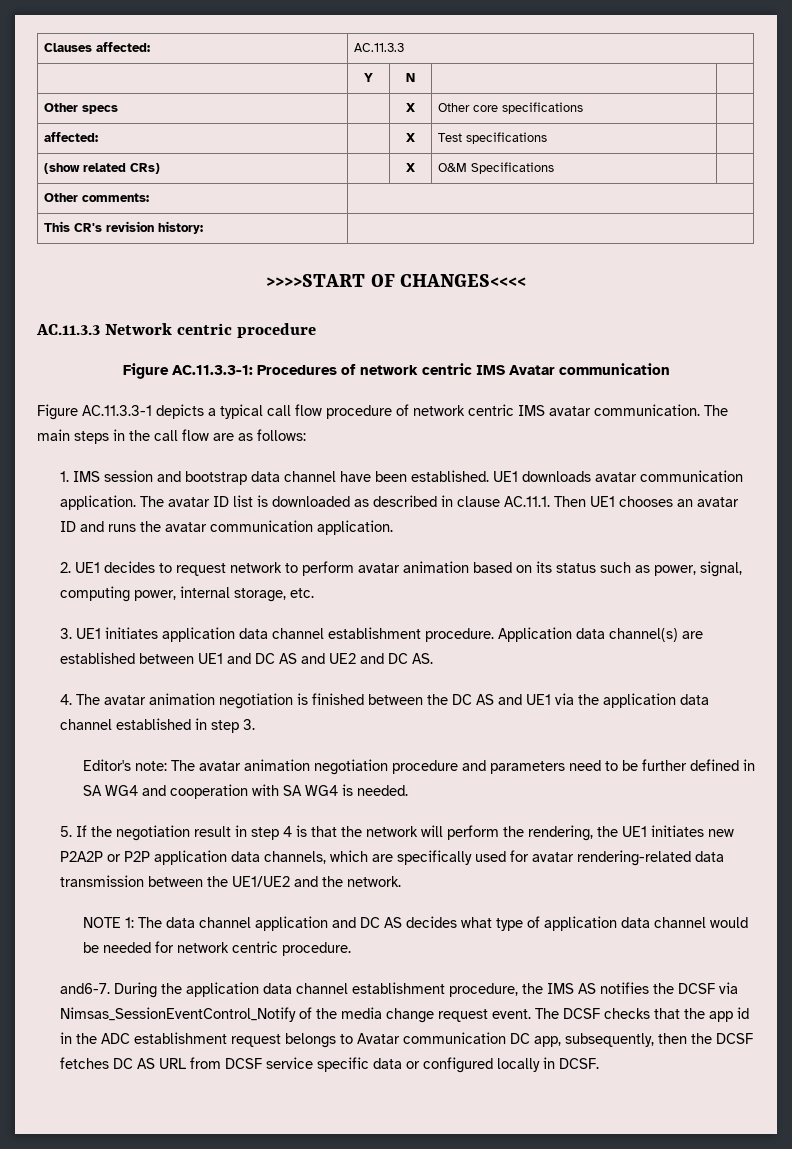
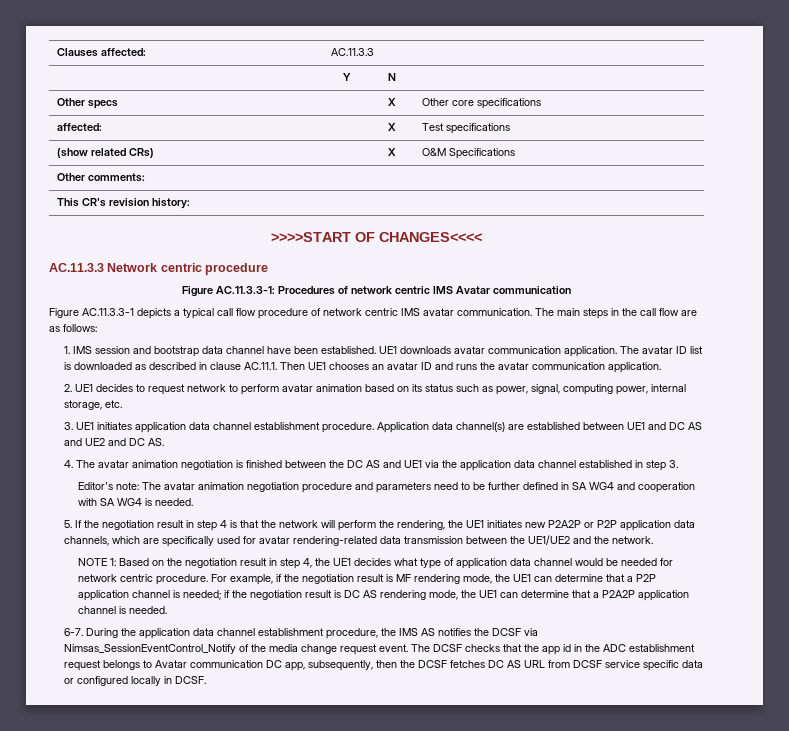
- NOTE 1: The data channel application and DC AS decides what type of application data channel would be needed for network centric procedure.
- and6-7.
+ NOTE 1: Based on the negotiation result in step 4, the UE1 decides what type of application data channel would be needed for network centric procedure. For example, if the negotiation result is MF rendering mode, the UE1 can determine that a P2P application channel is needed; if the negotiation result is DC AS rendering mode, the UE1 can determine that a P2A2P application channel is needed.
+ 6-7.

